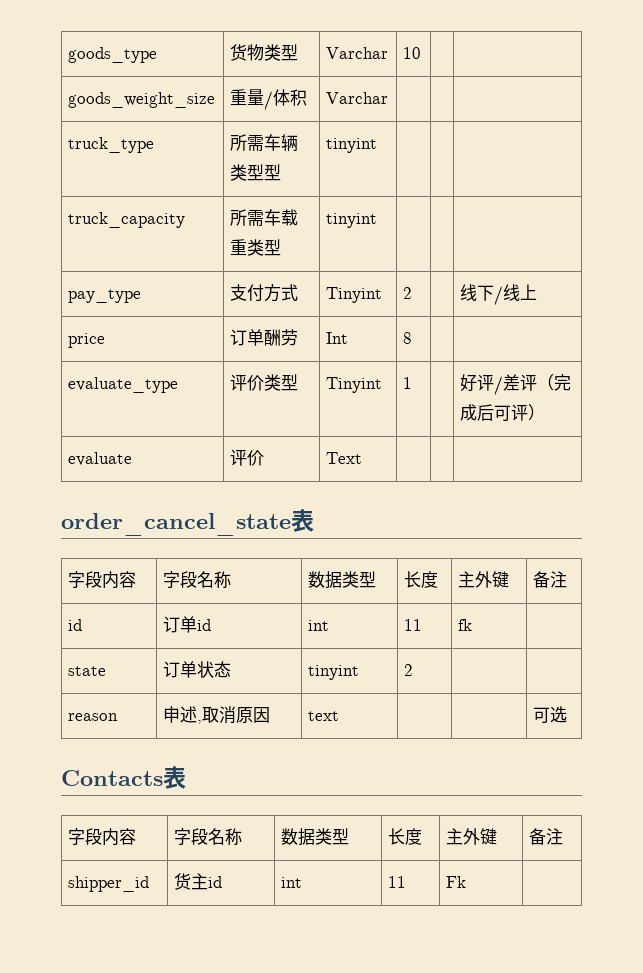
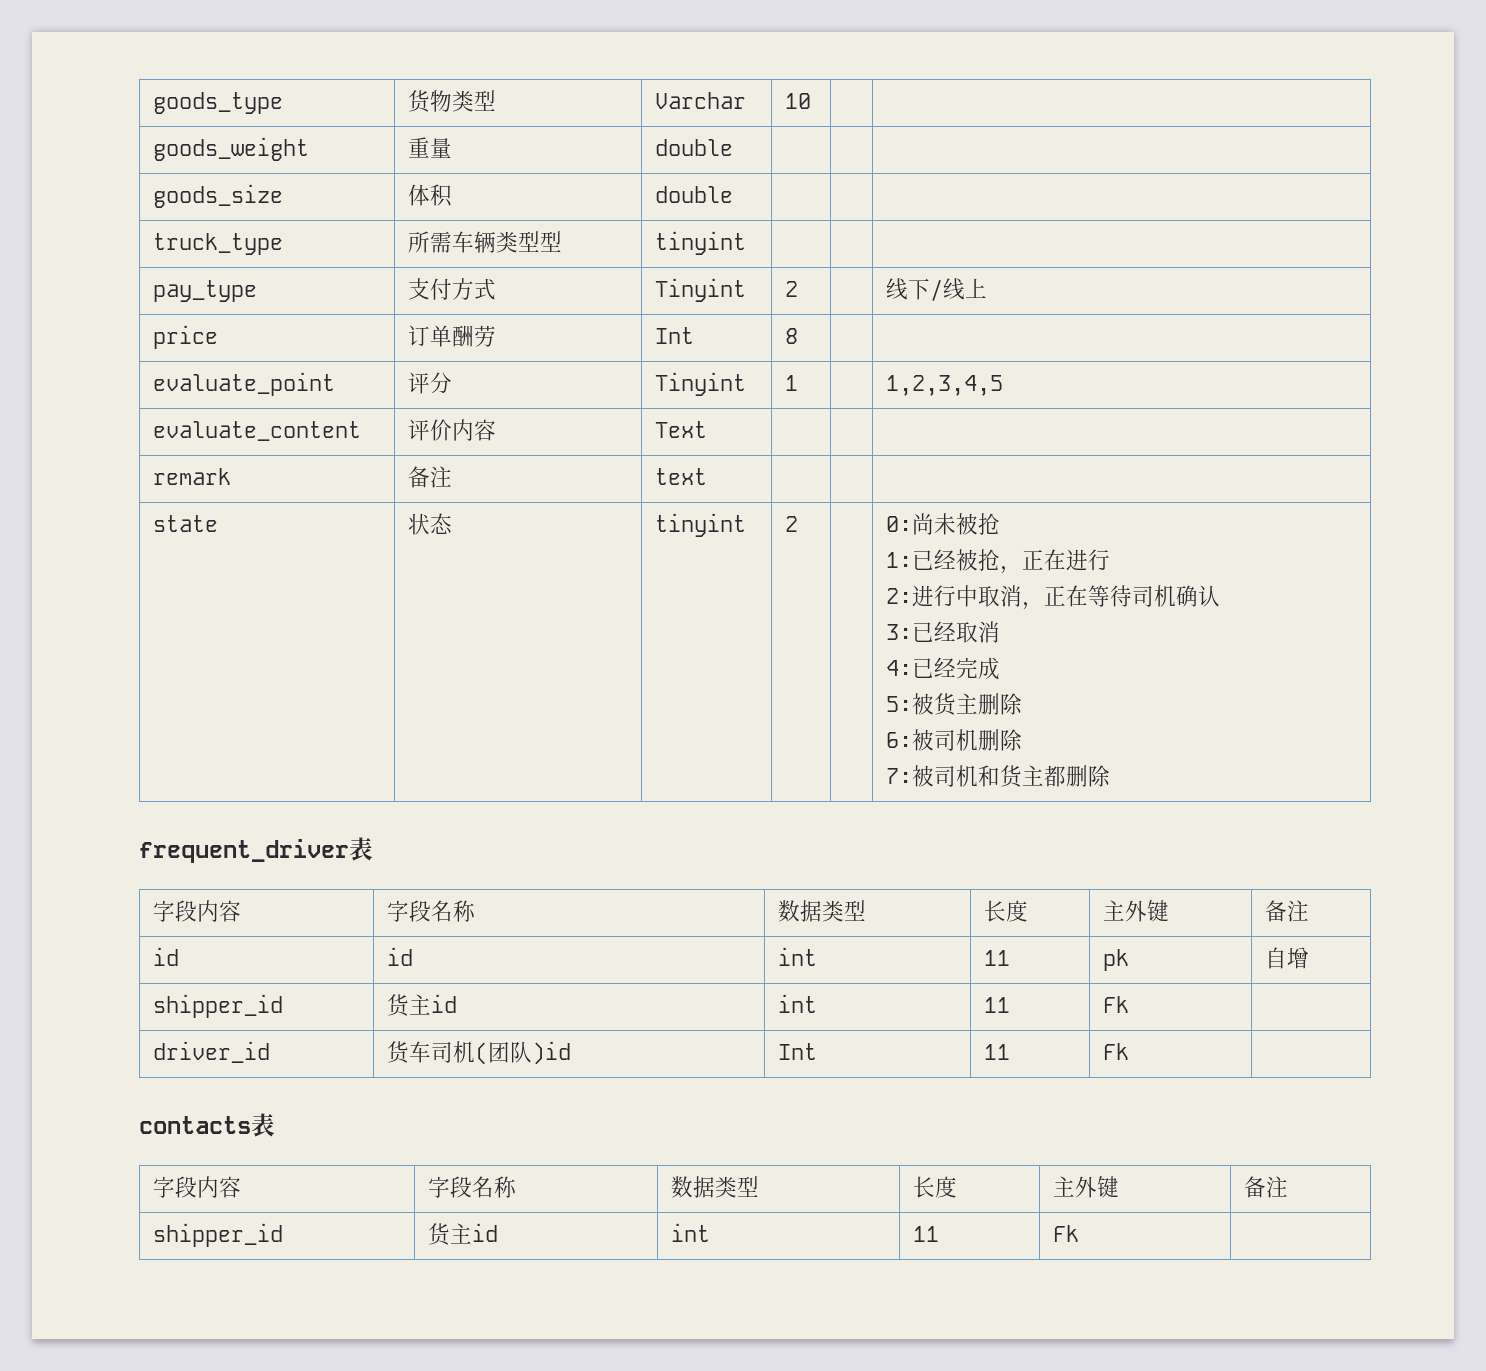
- goods_weight_size | 重量/体积 | Varchar | | |
+ goods_weight | 重量 | double | | |
+ goods_size | 体积 | double | | |
- truck_capacity | 所需车载重类型 | tinyint | | |
- evaluate_type | 评价类型 | Tinyint | 1 | | 好评/差评（完成后可评）
- evaluate | 评价 | Text | | |
+ evaluate_point | 评分 | Tinyint | 1 | | 1,2,3,4,5
+ evaluate_content | 评价内容 | Text | | |
- order_cancel_state表
+ remark | 备注 | text | | |
+ state | 状态 | tinyint | 2 | | 0:尚未被抢
+ 1:已经被抢，正在进行
+ 2:进行中取消，正在等待司机确认
+ 3:已经取消
+ 4:已经完成
+ 5:被货主删除
+ 6:被司机删除
+ 7:被司机和货主都删除
+ frequent_driver表
- id | 订单id | int | 11 | fk |
- state | 订单状态 | tinyint | 2 | |
- reason | 申述,取消原因 | text | | | 可选
- Contacts表
+ id | id | int | 11 | pk | 自增
+ shipper_id | 货主id | int | 11 | Fk |
+ driver_id | 货车司机(团队)id | Int | 11 | Fk |
+ contacts表

